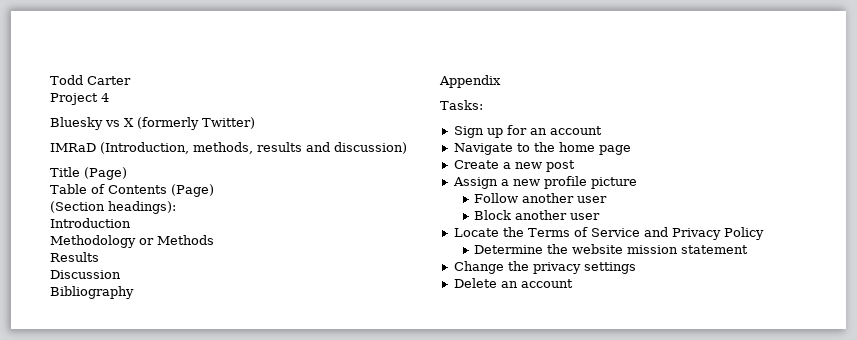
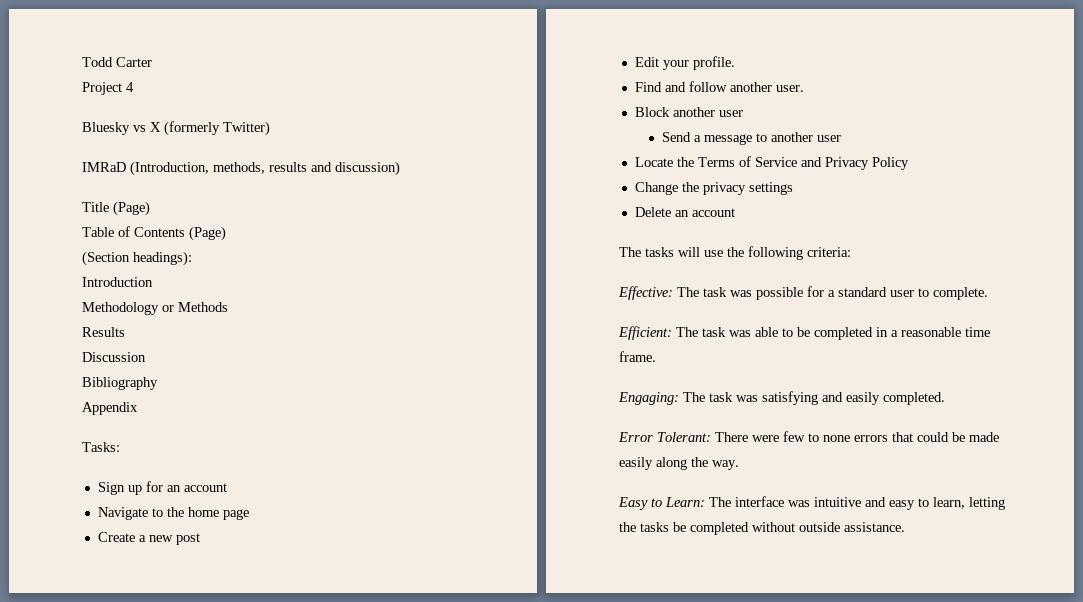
- Assign a new profile picture
- Follow another user
+ Edit your profile.
+ Find and follow another user.
  Block another user
+ Send a message to another user
- Determine the website mission statement
+ The tasks will use the following criteria:
+ Effective: The task was possible for a standard user to complete.
+ Efficient: The task was able to be completed in a reasonable time frame.
+ Engaging: The task was satisfying and easily completed.
+ Error Tolerant: There were few to none errors that could be made easily along the way.
+ Easy to Learn: The interface was intuitive and easy to learn, letting the tasks be completed without outside assistance.

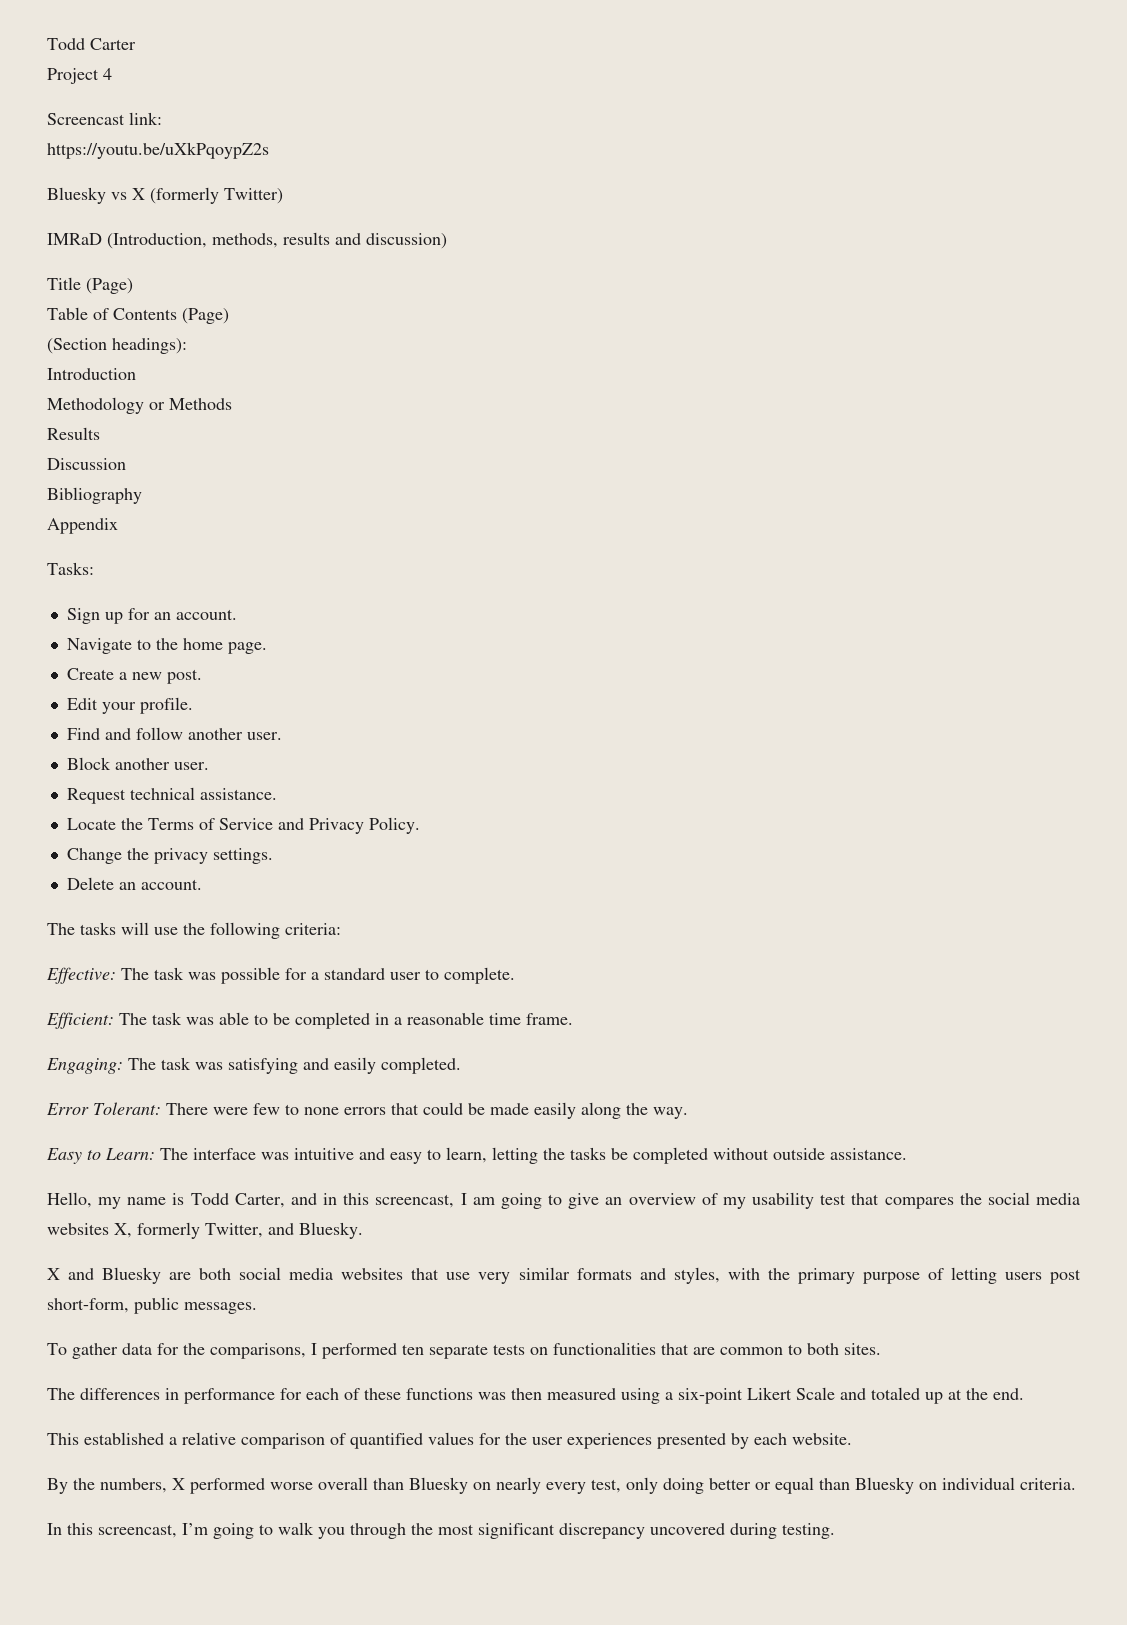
+ Screencast link:
+ https://youtu.be/uXkPqoypZ2s
- Sign up for an account
+ Sign up for an account.
- Navigate to the home page
+ Navigate to the home page.
- Create a new post
+ Create a new post.
- Block another user
- Send a message to another user
+ Block another user.
+ Request technical assistance.
- Locate the Terms of Service and Privacy Policy
+ Locate the Terms of Service and Privacy Policy.
- Change the privacy settings
+ Change the privacy settings.
- Delete an account
+ Delete an account.
+ Hello, my name is Todd Carter, and in this screencast, I am going to give an overview of my usability test that compares the social media websites X, formerly Twitter, and Bluesky.
+ X and Bluesky are both social media websites that use very similar formats and styles, with the primary purpose of letting users post short-form, public messages.
+ To gather data for the comparisons, I performed ten separate tests on functionalities that are common to both sites.
+ The differences in performance for each of these functions was then measured using a six-point Likert Scale and totaled up at the end.
+ This established a relative comparison of quantified values for the user experiences presented by each website.
+ By the numbers, X performed worse overall than Bluesky on nearly every test, only doing better or equal than Bluesky on individual criteria.
+ In this screencast, I’m going to walk you through the most significant discrepancy uncovered during testing.

